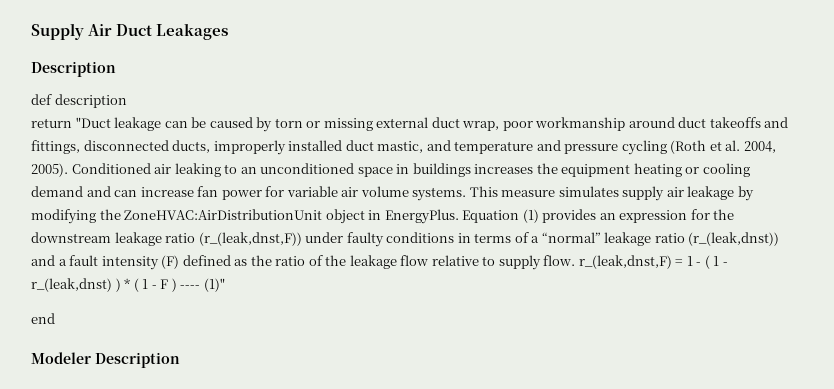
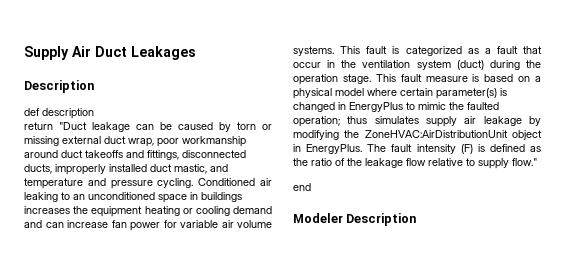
- return "Duct leakage can be caused by torn or missing external duct wrap, poor workmanship around duct takeoffs and fittings, disconnected ducts, improperly installed duct mastic, and temperature and pressure cycling (Roth et al. 2004, 2005).
+ return "Duct leakage can be caused by torn or missing external duct wrap, poor workmanship around duct takeoffs and fittings, disconnected ducts, improperly installed duct mastic, and temperature and pressure cycling.
- This measure simulates supply air leakage by modifying the ZoneHVAC:AirDistributionUnit object in EnergyPlus.
+ This fault is categorized as a fault that occur in the ventilation system (duct) during the operation stage. This fault measure is based on a physical model where certain parameter(s) is changed in EnergyPlus to mimic the faulted operation; thus simulates supply air leakage by modifying the ZoneHVAC:AirDistributionUnit object in EnergyPlus.
- Equation (1) provides an expression for the downstream leakage ratio (r_(leak,dnst,F)) under faulty conditions in terms of a “normal” leakage ratio (r_(leak,dnst)) and a fault intensity (F) defined as the ratio of the leakage flow relative to supply flow. r_(leak,dnst,F) = 1 - ( 1 - r_(leak,dnst) ) * ( 1 - F ) ---- (1)"
+ The fault intensity (F) is defined as the ratio of the leakage flow relative to supply flow."

